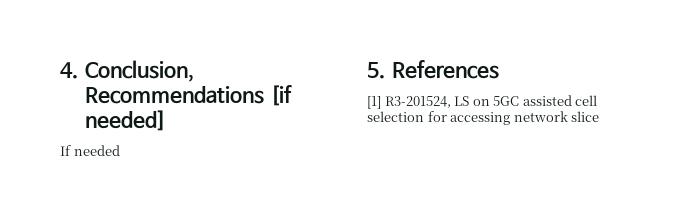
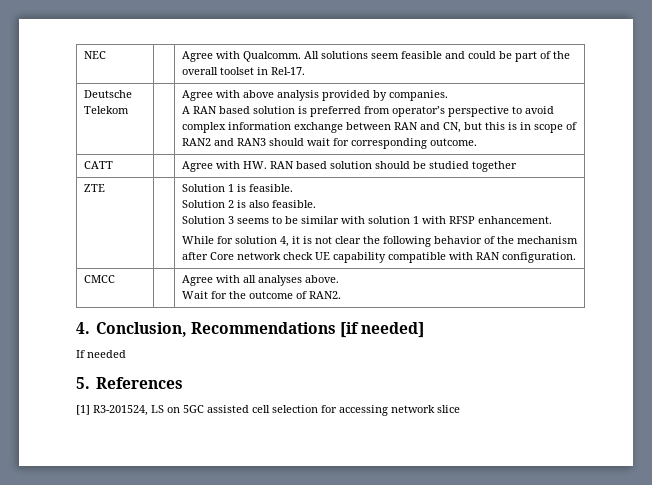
+ NEC | | Agree with Qualcomm. All solutions seem feasible and could be part of the overall toolset in Rel-17.
+ Deutsche Telekom | | Agree with above analysis provided by companies.
+ A RAN based solution is preferred from operator’s perspective to avoid complex information exchange between RAN and CN, but this is in scope of RAN2 and RAN3 should wait for corresponding outcome.
+ CATT | | Agree with HW. RAN based solution should be studied together
+ ZTE | | Solution 1 is feasible.
+ Solution 2 is also feasible.
+ Solution 3 seems to be similar with solution 1 with RFSP enhancement.
+ While for solution 4, it is not clear the following behavior of the mechanism after Core network check UE capability compatible with RAN configuration.
+ CMCC | | Agree with all analyses above.
+ Wait for the outcome of RAN2.

